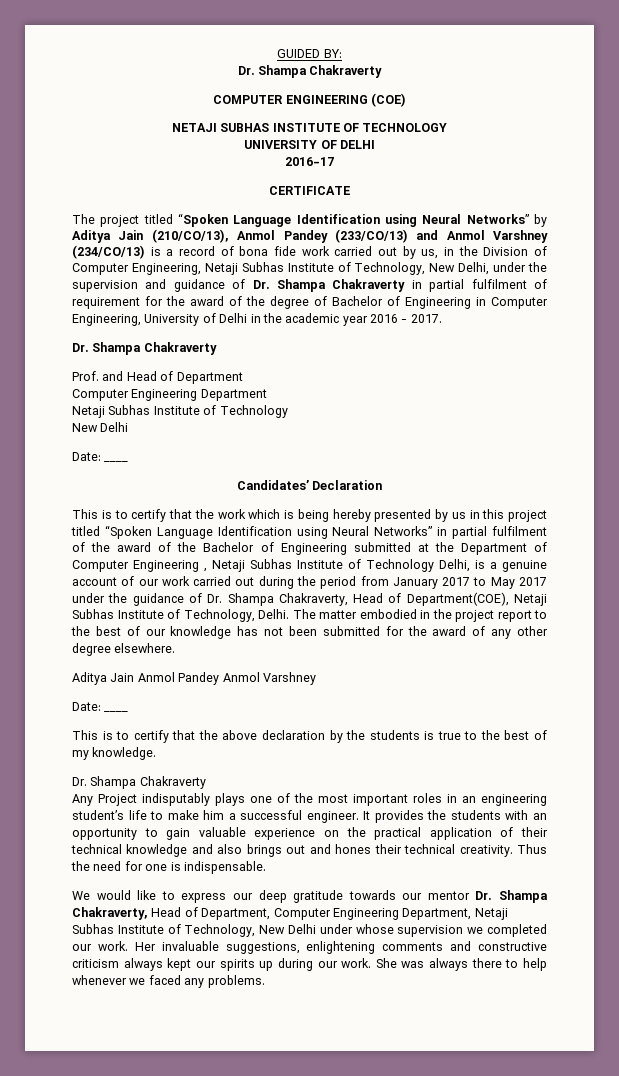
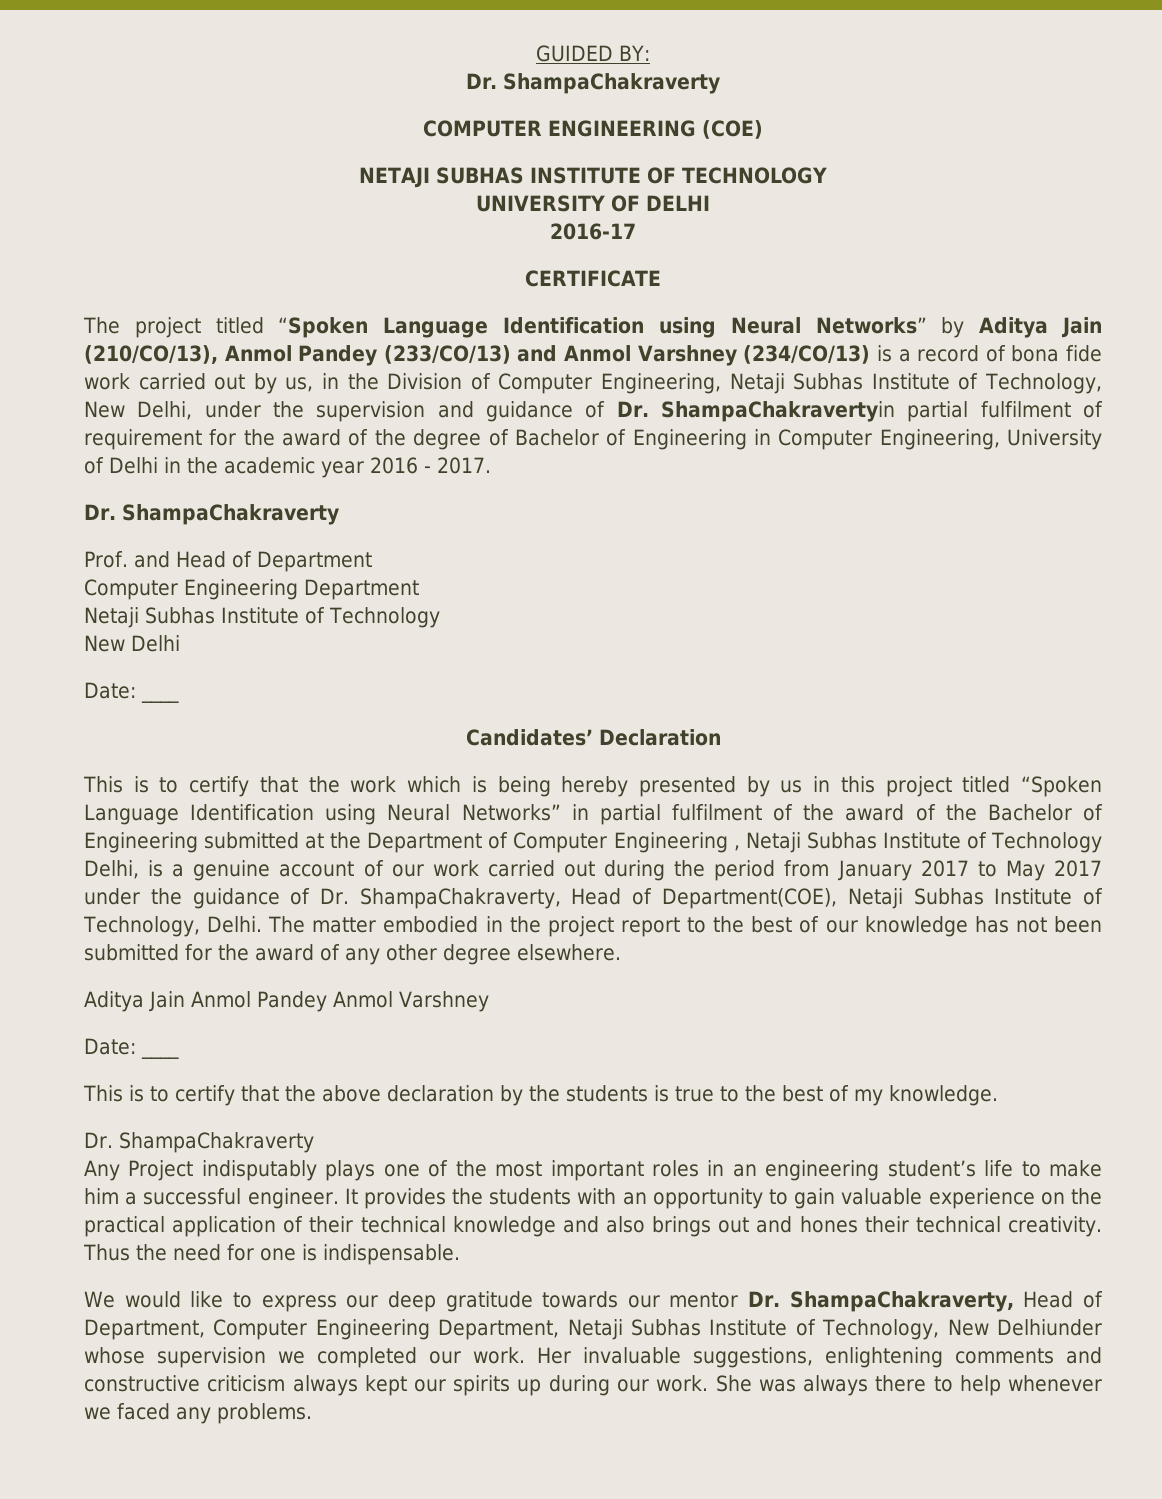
  GUIDED BY:
- Dr. Shampa Chakraverty
+ Dr. ShampaChakraverty
- The project titled “Spoken Language Identification using Neural Networks” by Aditya Jain (210/CO/13), Anmol Pandey (233/CO/13) and Anmol Varshney (234/CO/13) is a record of bona fide work carried out by us, in the Division of Computer Engineering, Netaji Subhas Institute of Technology, New Delhi, under the supervision and guidance of Dr. Shampa Chakraverty in partial fulfilment of requirement for the award of the degree of Bachelor of Engineering in Computer Engineering, University of Delhi in the academic year 2016 - 2017.
- Dr. Shampa Chakraverty
+ The project titled “Spoken Language Identification using Neural Networks” by Aditya Jain (210/CO/13), Anmol Pandey (233/CO/13) and Anmol Varshney (234/CO/13) is a record of bona fide work carried out by us, in the Division of Computer Engineering, Netaji Subhas Institute of Technology, New Delhi, under the supervision and guidance of Dr. ShampaChakravertyin partial fulfilment of requirement for the award of the degree of Bachelor of Engineering in Computer Engineering, University of Delhi in the academic year 2016 - 2017.
+ Dr. ShampaChakraverty
- This is to certify that the work which is being hereby presented by us in this project titled “Spoken Language Identification using Neural Networks” in partial fulfilment of the award of the Bachelor of Engineering submitted at the Department of Computer Engineering , Netaji Subhas Institute of Technology Delhi, is a genuine account of our work carried out during the period from January 2017 to May 2017 under the guidance of Dr. Shampa Chakraverty, Head of Department(COE), Netaji Subhas Institute of Technology, Delhi.
+ This is to certify that the work which is being hereby presented by us in this project titled “Spoken Language Identification using Neural Networks” in partial fulfilment of the award of the Bachelor of Engineering submitted at the Department of Computer Engineering , Netaji Subhas Institute of Technology Delhi, is a genuine account of our work carried out during the period from January 2017 to May 2017 under the guidance of Dr. ShampaChakraverty, Head of Department(COE), Netaji Subhas Institute of Technology, Delhi.
  This is to certify that the above declaration by the students is true to the best of my knowledge.
- Dr. Shampa Chakraverty
+ Dr. ShampaChakraverty
- We would like to express our deep gratitude towards our mentor Dr. Shampa Chakraverty, Head of Department, Computer Engineering Department, Netaji Subhas Institute of Technology, New Delhi under whose supervision we completed our work.
+ We would like to express our deep gratitude towards our mentor Dr. ShampaChakraverty, Head of Department, Computer Engineering Department, Netaji Subhas Institute of Technology, New Delhiunder whose supervision we completed our work.

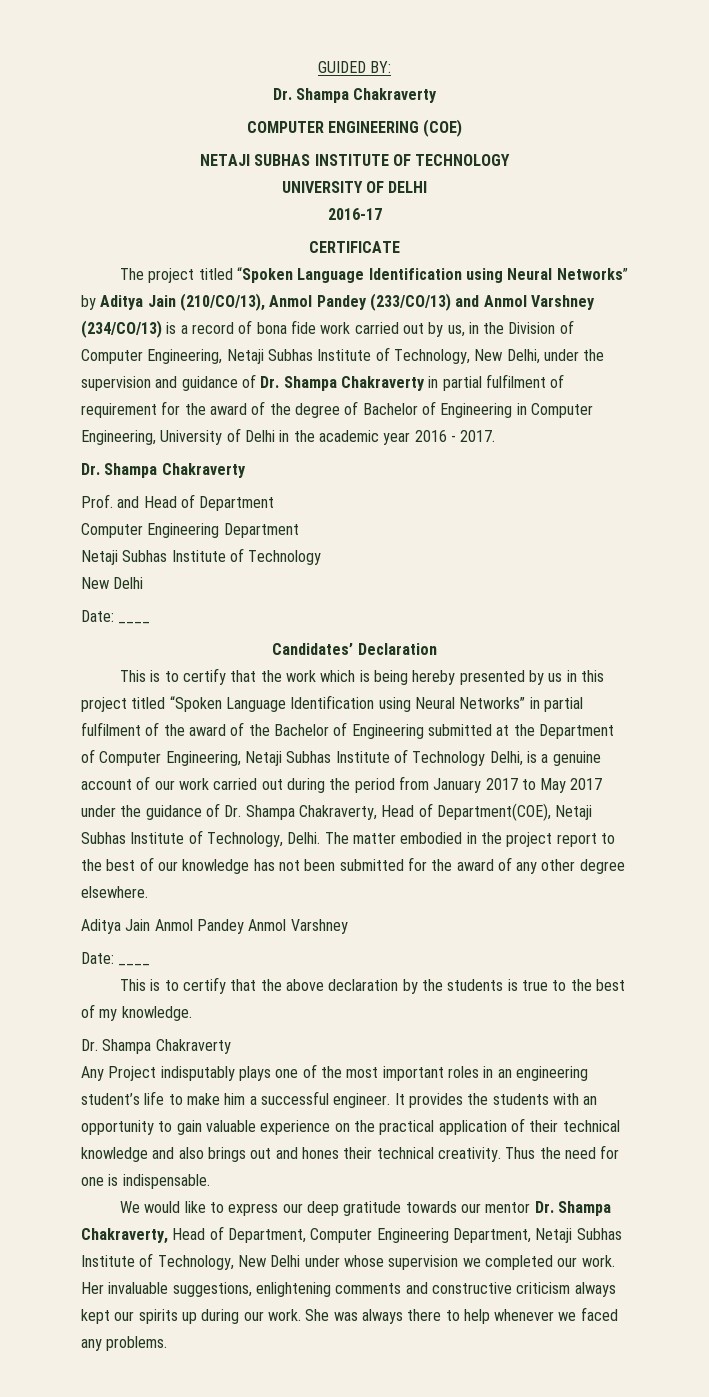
  GUIDED BY:
- Dr. ShampaChakraverty
+ Dr. Shampa Chakraverty
- The project titled “Spoken Language Identification using Neural Networks” by Aditya Jain (210/CO/13), Anmol Pandey (233/CO/13) and Anmol Varshney (234/CO/13) is a record of bona fide work carried out by us, in the Division of Computer Engineering, Netaji Subhas Institute of Technology, New Delhi, under the supervision and guidance of Dr. ShampaChakravertyin partial fulfilment of requirement for the award of the degree of Bachelor of Engineering in Computer Engineering, University of Delhi in the academic year 2016 - 2017.
- Dr. ShampaChakraverty
+ The project titled “Spoken Language Identification using Neural Networks” by Aditya Jain (210/CO/13), Anmol Pandey (233/CO/13) and Anmol Varshney (234/CO/13) is a record of bona fide work carried out by us, in the Division of Computer Engineering, Netaji Subhas Institute of Technology, New Delhi, under the supervision and guidance of Dr. Shampa Chakraverty in partial fulfilment of requirement for the award of the degree of Bachelor of Engineering in Computer Engineering, University of Delhi in the academic year 2016 - 2017.
+ Dr. Shampa Chakraverty
- This is to certify that the work which is being hereby presented by us in this project titled “Spoken Language Identification using Neural Networks” in partial fulfilment of the award of the Bachelor of Engineering submitted at the Department of Computer Engineering , Netaji Subhas Institute of Technology Delhi, is a genuine account of our work carried out during the period from January 2017 to May 2017 under the guidance of Dr. ShampaChakraverty, Head of Department(COE), Netaji Subhas Institute of Technology, Delhi.
+ This is to certify that the work which is being hereby presented by us in this project titled “Spoken Language Identification using Neural Networks” in partial fulfilment of the award of the Bachelor of Engineering submitted at the Department of Computer Engineering, Netaji Subhas Institute of Technology Delhi, is a genuine account of our work carried out during the period from January 2017 to May 2017 under the guidance of Dr. Shampa Chakraverty, Head of Department(COE), Netaji Subhas Institute of Technology, Delhi.
  This is to certify that the above declaration by the students is true to the best of my knowledge.
- Dr. ShampaChakraverty
+ Dr. Shampa Chakraverty
- We would like to express our deep gratitude towards our mentor Dr. ShampaChakraverty, Head of Department, Computer Engineering Department, Netaji Subhas Institute of Technology, New Delhiunder whose supervision we completed our work.
+ We would like to express our deep gratitude towards our mentor Dr. Shampa Chakraverty, Head of Department, Computer Engineering Department, Netaji Subhas Institute of Technology, New Delhi under whose supervision we completed our work.

